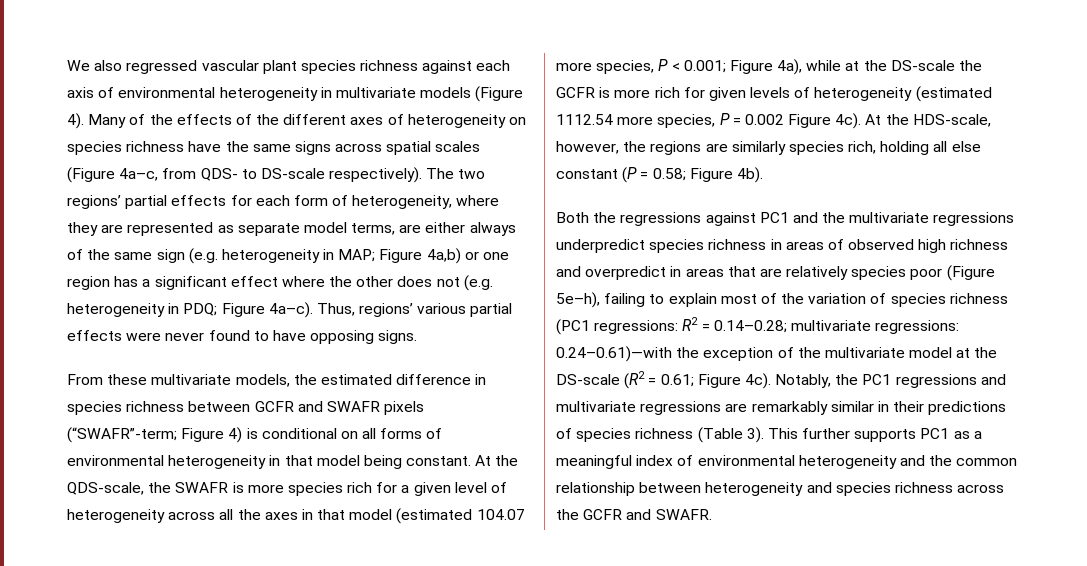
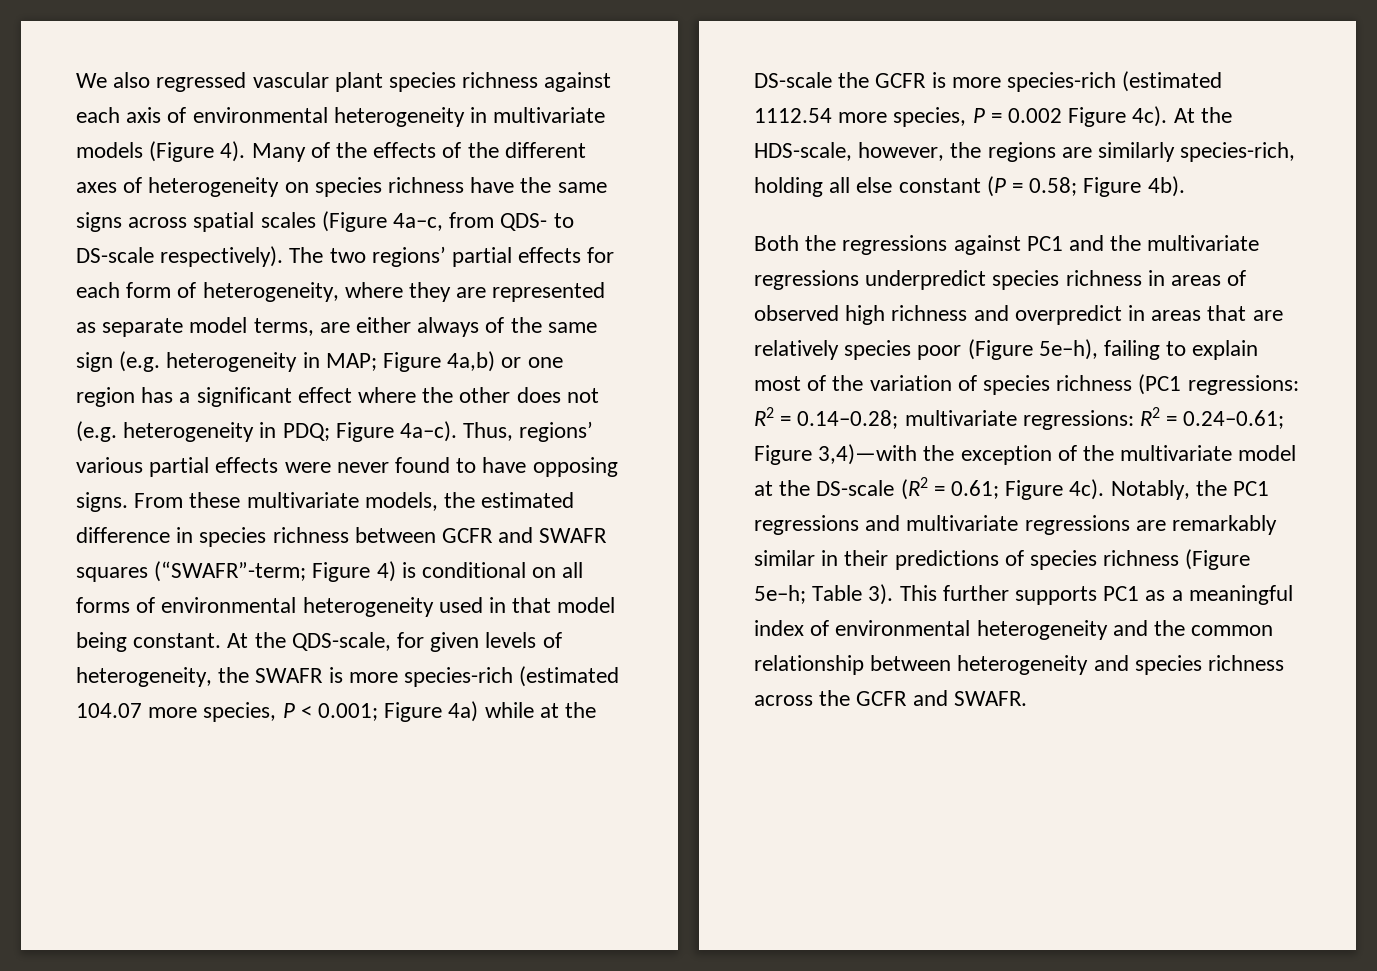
- Thus, regions’ various partial effects were never found to have opposing signs.
- From these multivariate models, the estimated difference in species richness between GCFR and SWAFR pixels (“SWAFR”-term; Figure 4) is conditional on all forms of environmental heterogeneity in that model being constant.
+ Thus, regions’ various partial effects were never found to have opposing signs. From these multivariate models, the estimated difference in species richness between GCFR and SWAFR squares (“SWAFR”-term; Figure 4) is conditional on all forms of environmental heterogeneity used in that model being constant.
- At the QDS-scale, the SWAFR is more species rich for a given level of heterogeneity across all the axes in that model (estimated 104.07 more species, P < 0.001; Figure 4a), while at the DS-scale the GCFR is more rich for given levels of heterogeneity (estimated 1112.54 more species, P = 0.002 Figure 4c).
+ At the QDS-scale, for given levels of heterogeneity, the SWAFR is more species-rich (estimated 104.07 more species, P < 0.001; Figure 4a) while at the DS-scale the GCFR is more species-rich (estimated 1112.54 more species, P = 0.002 Figure 4c).
- At the HDS-scale, however, the regions are similarly species rich, holding all else constant (P = 0.58; Figure 4b).
+ At the HDS-scale, however, the regions are similarly species-rich, holding all else constant (P = 0.58; Figure 4b).
- Both the regressions against PC1 and the multivariate regressions underpredict species richness in areas of observed high richness and overpredict in areas that are relatively species poor (Figure 5e–h), failing to explain most of the variation of species richness (PC1 regressions: R2 = 0.14–0.28; multivariate regressions: 0.24–0.61)—with the exception of the multivariate model at the DS-scale (R2 = 0.61; Figure 4c).
+ Both the regressions against PC1 and the multivariate regressions underpredict species richness in areas of observed high richness and overpredict in areas that are relatively species poor (Figure 5e–h), failing to explain most of the variation of species richness (PC1 regressions: R2 = 0.14–0.28; multivariate regressions: R2 = 0.24–0.61; Figure 3,4)—with the exception of the multivariate model at the DS-scale (R2 = 0.61; Figure 4c).
- Notably, the PC1 regressions and multivariate regressions are remarkably similar in their predictions of species richness (Table 3).
+ Notably, the PC1 regressions and multivariate regressions are remarkably similar in their predictions of species richness (Figure 5e–h; Table 3).

